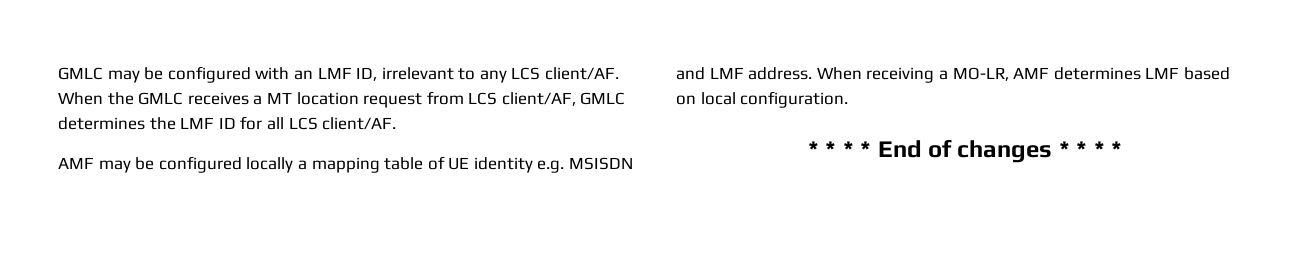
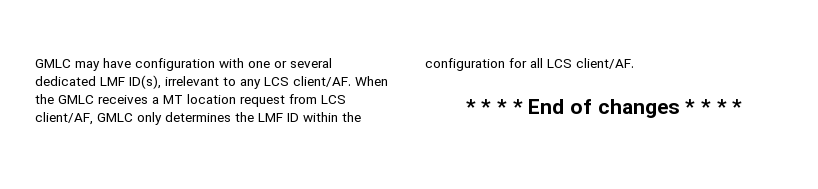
- GMLC may be configured with an LMF ID, irrelevant to any LCS client/AF.
+ GMLC may have configuration with one or several dedicated LMF ID(s), irrelevant to any LCS client/AF.
- When the GMLC receives a MT location request from LCS client/AF, GMLC determines the LMF ID for all LCS client/AF.
+ When the GMLC receives a MT location request from LCS client/AF, GMLC only determines the LMF ID within the configuration for all LCS client/AF.
- AMF may be configured locally a mapping table of UE identity e.g. MSISDN and LMF address. When receiving a MO-LR, AMF determines LMF based on local configuration.

